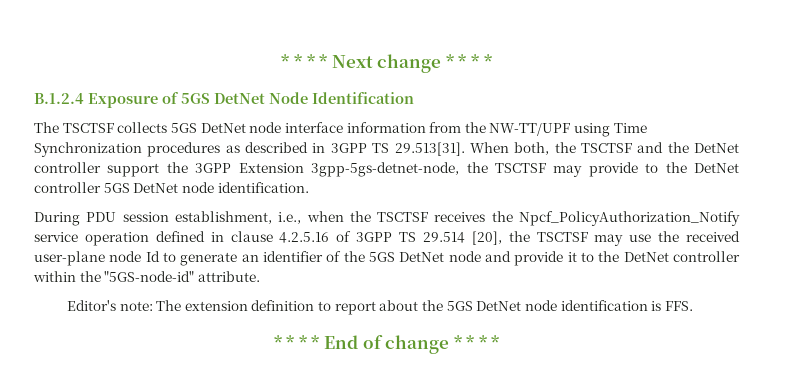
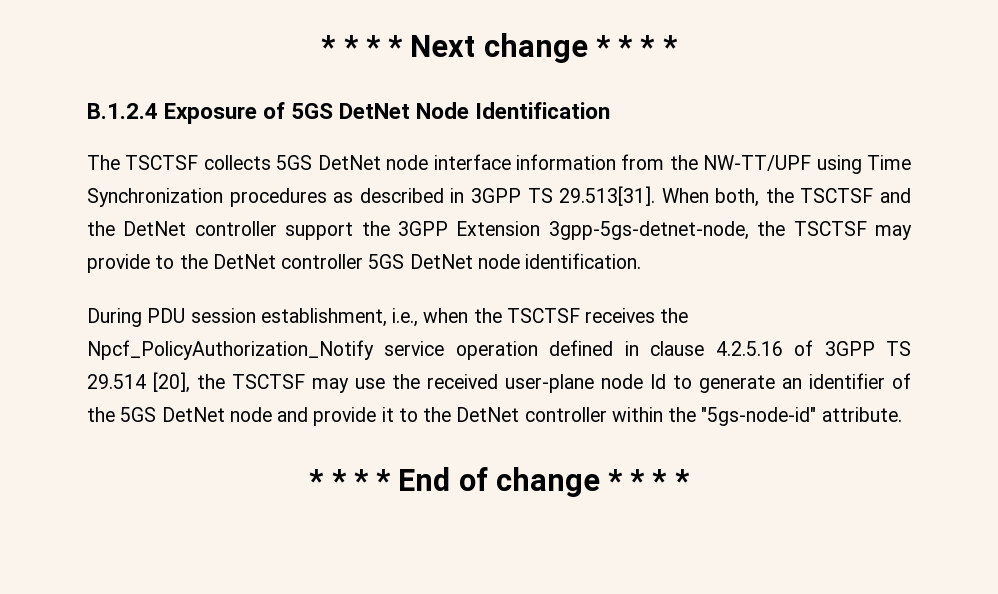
- During PDU session establishment, i.e., when the TSCTSF receives the Npcf_PolicyAuthorization_Notify service operation defined in clause 4.2.5.16 of 3GPP TS 29.514 [20], the TSCTSF may use the received user-plane node Id to generate an identifier of the 5GS DetNet node and provide it to the DetNet controller within the "5GS-node-id" attribute.
+ During PDU session establishment, i.e., when the TSCTSF receives the Npcf_PolicyAuthorization_Notify service operation defined in clause 4.2.5.16 of 3GPP TS 29.514 [20], the TSCTSF may use the received user-plane node Id to generate an identifier of the 5GS DetNet node and provide it to the DetNet controller within the "5gs-node-id" attribute.
- Editor's note: The extension definition to report about the 5GS DetNet node identification is FFS.

